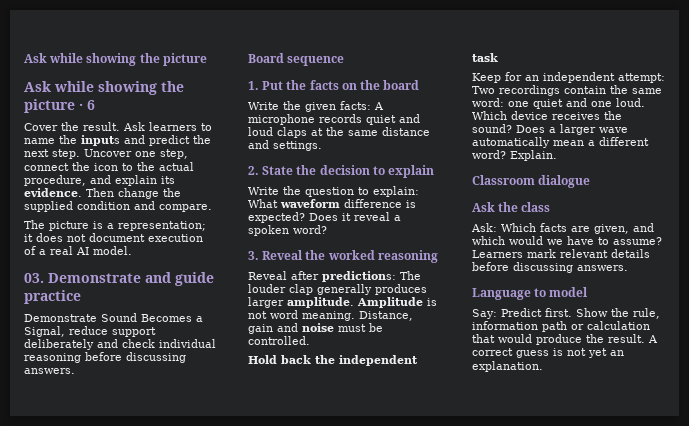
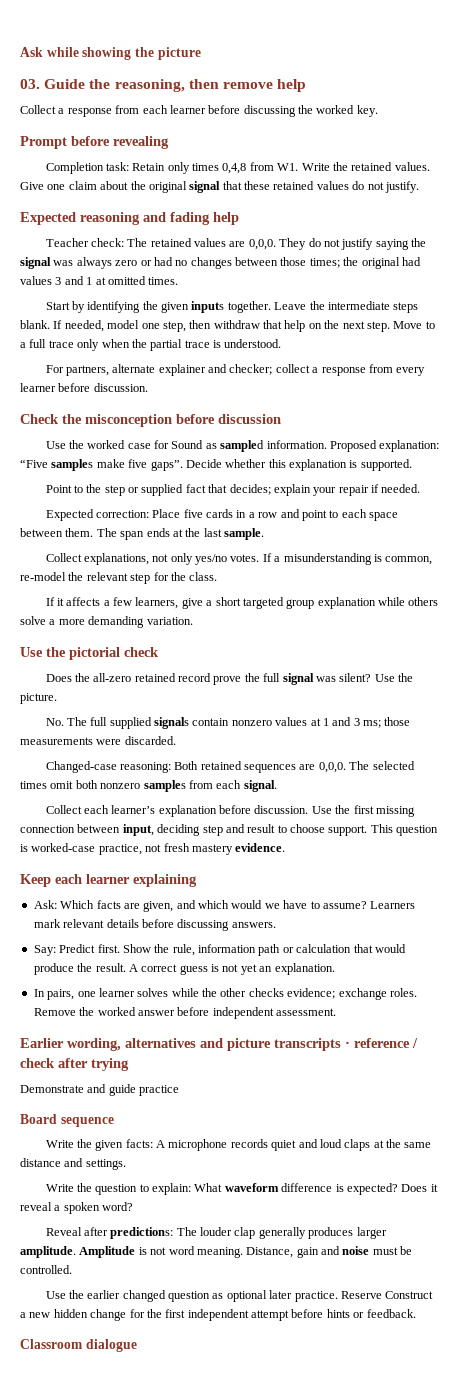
- Ask while showing the picture · 6
- Cover the result. Ask learners to name the inputs and predict the next step. Uncover one step, connect the icon to the actual procedure, and explain its evidence. Then change the supplied condition and compare.
- The picture is a representation; it does not document execution of a real AI model.
- 03. Demonstrate and guide practice
- Demonstrate Sound Becomes a Signal, reduce support deliberately and check individual reasoning before discussing answers.
+ 03. Guide the reasoning, then remove help
+ Collect a response from each learner before discussing the worked key.
+ Prompt before revealing
+ Completion task: Retain only times 0,4,8 from W1. Write the retained values. Give one claim about the original signal that these retained values do not justify.
+ Expected reasoning and fading help
+ Teacher check: The retained values are 0,0,0. They do not justify saying the signal was always zero or had no changes between those times; the original had values 3 and 1 at omitted times.
+ Start by identifying the given inputs together. Leave the intermediate steps blank. If needed, model one step, then withdraw that help on the next step. Move to a full trace only when the partial trace is understood.
+ For partners, alternate explainer and checker; collect a response from every learner before discussion.
+ Check the misconception before discussion
+ Use the worked case for Sound as sampled information. Proposed explanation: “Five samples make five gaps”. Decide whether this explanation is supported.
+ Point to the step or supplied fact that decides; explain your repair if needed.
+ Expected correction: Place five cards in a row and point to each space between them. The span ends at the last sample.
+ Collect explanations, not only yes/no votes. If a misunderstanding is common, re-model the relevant step for the class.
+ If it affects a few learners, give a short targeted group explanation while others solve a more demanding variation.
+ Use the pictorial check
+ Does the all-zero retained record prove the full signal was silent? Use the picture.
+ No. The full supplied signals contain nonzero values at 1 and 3 ms; those measurements were discarded.
+ Changed-case reasoning: Both retained sequences are 0,0,0. The selected times omit both nonzero samples from each signal.
+ Collect each learner’s explanation before discussion. Use the first missing connection between input, deciding step and result to choose support. This question is worked-case practice, not fresh mastery evidence.
+ Keep each learner explaining
+ Ask: Which facts are given, and which would we have to assume? Learners mark relevant details before discussing answers.
+ Say: Predict first. Show the rule, information path or calculation that would produce the result. A correct guess is not yet an explanation.
+ In pairs, one learner solves while the other checks evidence; exchange roles. Remove the worked answer before independent assessment.
+ Earlier wording, alternatives and picture transcripts · reference / check after trying
+ Demonstrate and guide practice
  Board sequence
- 1. Put the facts on the board
- 2. State the decision to explain
- 3. Reveal the worked reasoning
- Hold back the independent task
- Keep for an independent attempt: Two recordings contain the same word: one quiet and one loud. Which device receives the sound? Does a larger wave automatically mean a different word? Explain.
+ Use the earlier changed question as optional later practice. Reserve Construct a new hidden change for the first independent attempt before hints or feedback.
  Classroom dialogue
- Ask the class
- Ask: Which facts are given, and which would we have to assume? Learners mark relevant details before discussing answers.
- Language to model
- Say: Predict first. Show the rule, information path or calculation that would produce the result. A correct guess is not yet an explanation.

